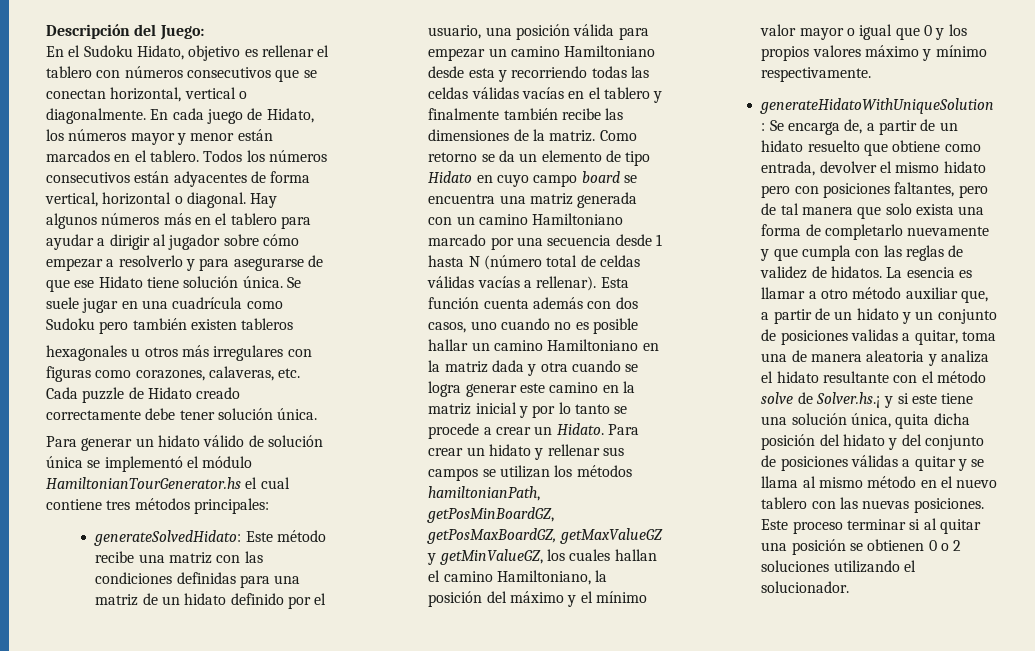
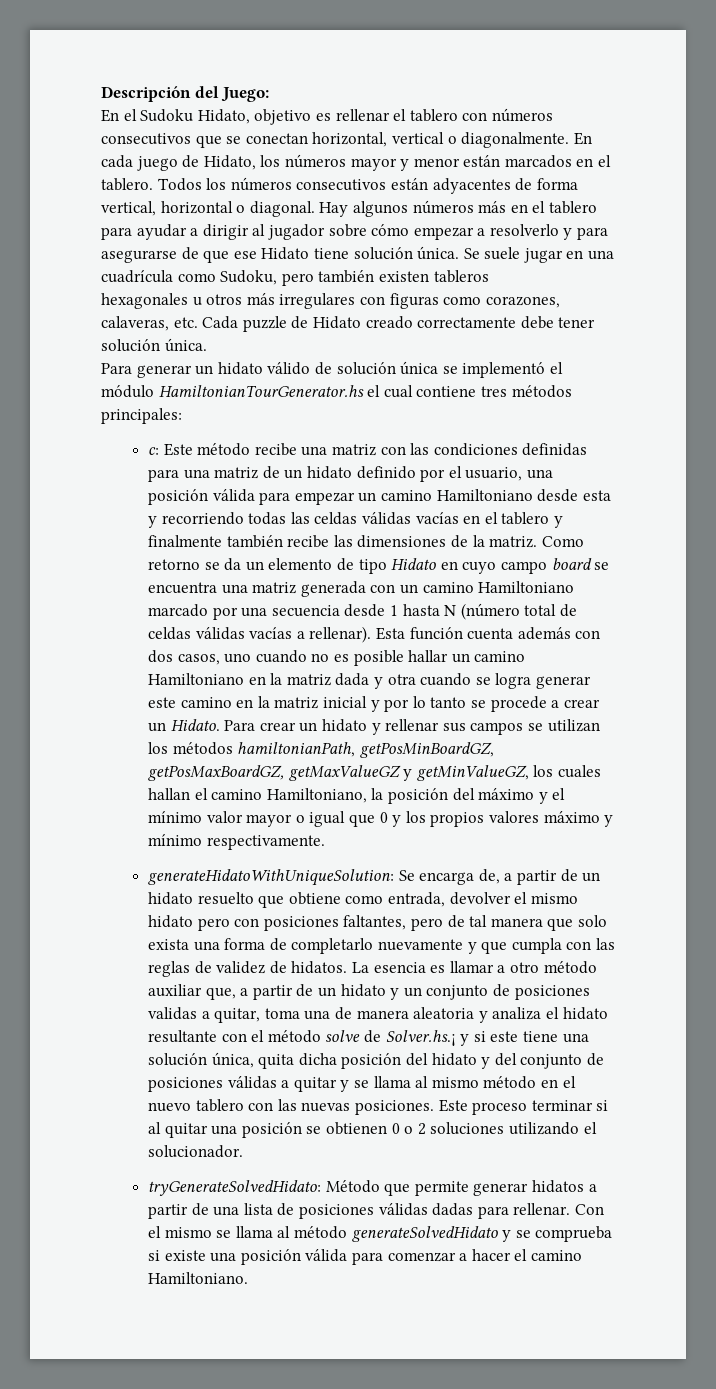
- Se suele jugar en una cuadrícula como Sudoku pero también existen tableros
+ Se suele jugar en una cuadrícula como Sudoku, pero también existen tableros
- generateSolvedHidato: Este método recibe una matriz con las condiciones definidas para una matriz de un hidato definido por el usuario, una posición válida para empezar un camino Hamiltoniano desde esta y recorriendo todas las celdas válidas vacías en el tablero y finalmente también recibe las dimensiones de la matriz.
+ c: Este método recibe una matriz con las condiciones definidas para una matriz de un hidato definido por el usuario, una posición válida para empezar un camino Hamiltoniano desde esta y recorriendo todas las celdas válidas vacías en el tablero y finalmente también recibe las dimensiones de la matriz.
+ tryGenerateSolvedHidato: Método que permite generar hidatos a partir de una lista de posiciones válidas dadas para rellenar. Con el mismo se llama al método generateSolvedHidato y se comprueba si existe una posición válida para comenzar a hacer el camino Hamiltoniano.

